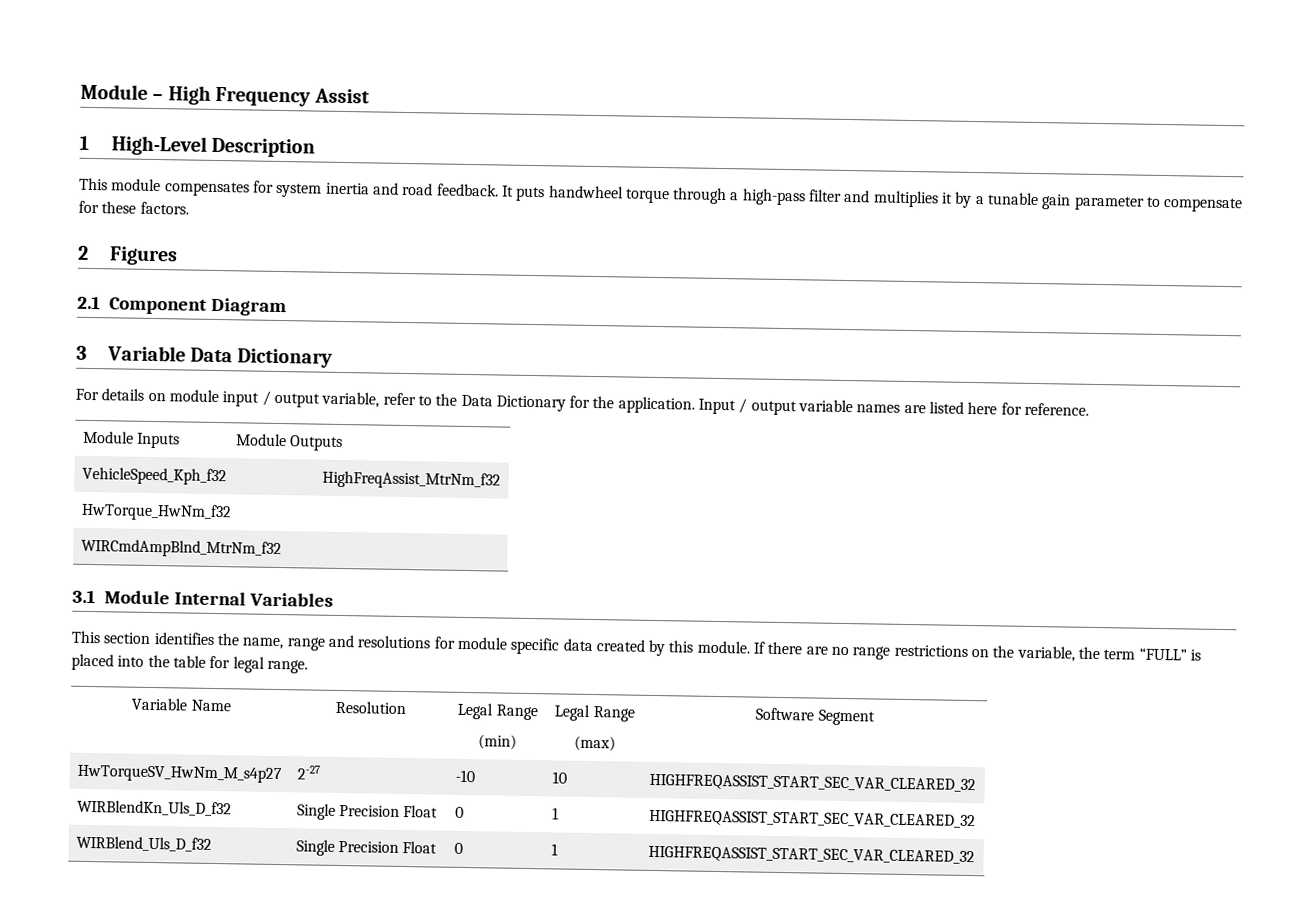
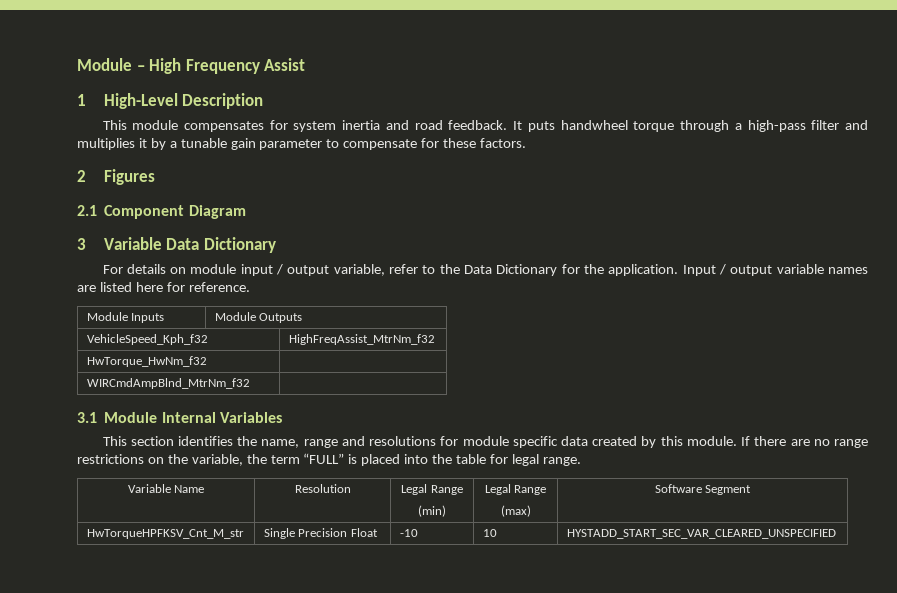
- HwTorqueSV_HwNm_M_s4p27 | 2-27 | -10 | 10 | HIGHFREQASSIST_START_SEC_VAR_CLEARED_32
- WIRBlendKn_Uls_D_f32 | Single Precision Float | 0 | 1 | HIGHFREQASSIST_START_SEC_VAR_CLEARED_32
- WIRBlend_Uls_D_f32 | Single Precision Float | 0 | 1 | HIGHFREQASSIST_START_SEC_VAR_CLEARED_32
+ HwTorqueHPFKSV_Cnt_M_str | Single Precision Float | -10 | 10 | HYSTADD_START_SEC_VAR_CLEARED_UNSPECIFIED

